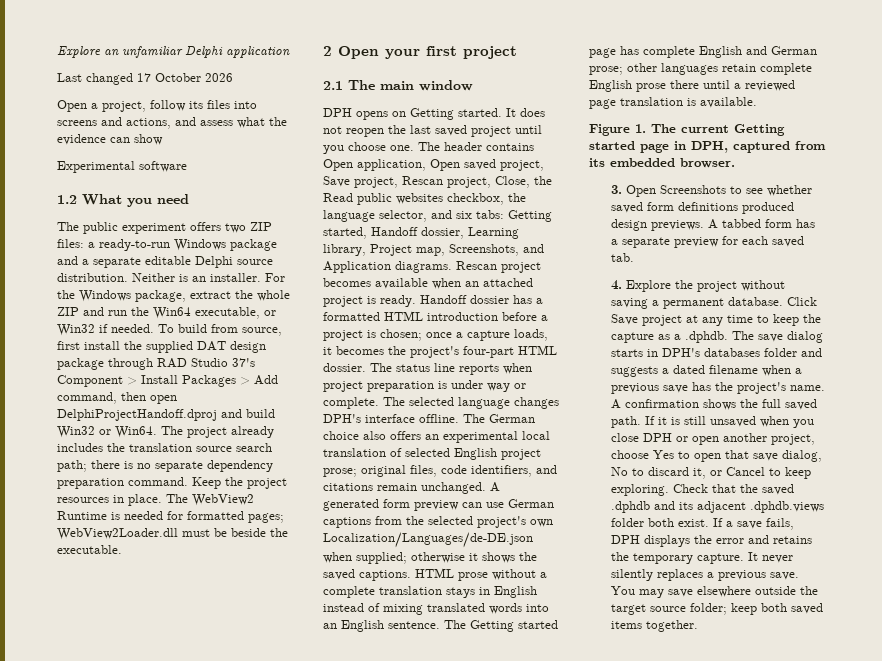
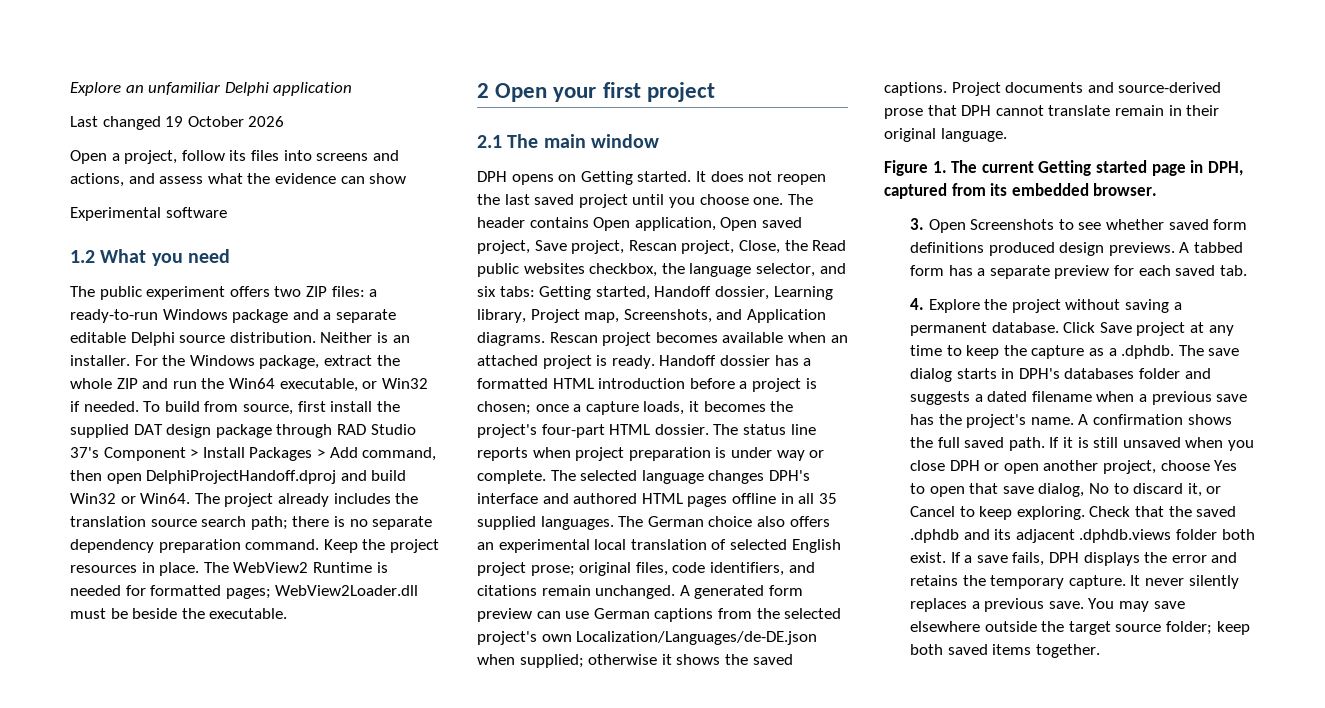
- Last changed 17 October 2026
+ Last changed 19 October 2026
- The selected language changes DPH's interface offline.
+ The selected language changes DPH's interface and authored HTML pages offline in all 35 supplied languages.
- HTML prose without a complete translation stays in English instead of mixing translated words into an English sentence. The Getting started page has complete English and German prose; other languages retain complete English prose there until a reviewed page translation is available.
+ Project documents and source-derived prose that DPH cannot translate remain in their original language.

